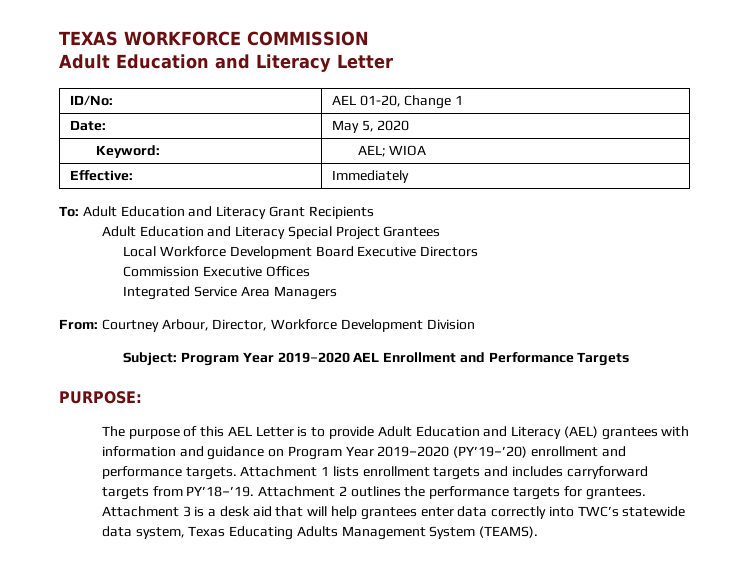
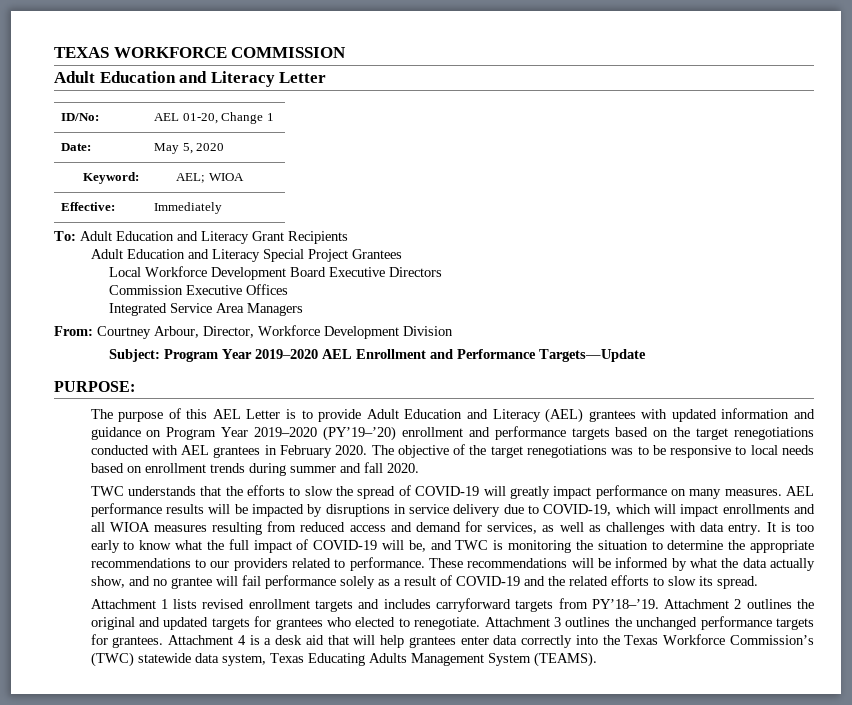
- Subject: Program Year 2019–2020 AEL Enrollment and Performance Targets
+ Subject: Program Year 2019–2020 AEL Enrollment and Performance Targets—Update
- The purpose of this AEL Letter is to provide Adult Education and Literacy (AEL) grantees with information and guidance on Program Year 2019–2020 (PY’19–’20) enrollment and performance targets. Attachment 1 lists enrollment targets and includes carryforward targets from PY’18–’19.
+ The purpose of this AEL Letter is to provide Adult Education and Literacy (AEL) grantees with updated information and guidance on Program Year 2019–2020 (PY’19–’20) enrollment and performance targets based on the target renegotiations conducted with AEL grantees in February 2020. The objective of the target renegotiations was to be responsive to local needs based on enrollment trends during summer and fall 2020.
+ TWC understands that the efforts to slow the spread of COVID-19 will greatly impact performance on many measures. AEL performance results will be impacted by disruptions in service delivery due to COVID-19, which will impact enrollments and all WIOA measures resulting from reduced access and demand for services, as well as challenges with data entry. It is too early to know what the full impact of COVID-19 will be, and TWC is monitoring the situation to determine the appropriate recommendations to our providers related to performance. These recommendations will be informed by what the data actually show, and no grantee will fail performance solely as a result of COVID-19 and the related efforts to slow its spread.
+ Attachment 1 lists revised enrollment targets and includes carryforward targets from PY’18–’19.
- Attachment 2 outlines the performance targets for grantees.
+ Attachment 2 outlines the original and updated targets for grantees who elected to renegotiate. Attachment 3 outlines the unchanged performance targets for grantees.
- Attachment 3 is a desk aid that will help grantees enter data correctly into TWC’s statewide data system, Texas Educating Adults Management System (TEAMS).
+ Attachment 4 is a desk aid that will help grantees enter data correctly into the Texas Workforce Commission’s (TWC) statewide data system, Texas Educating Adults Management System (TEAMS).

